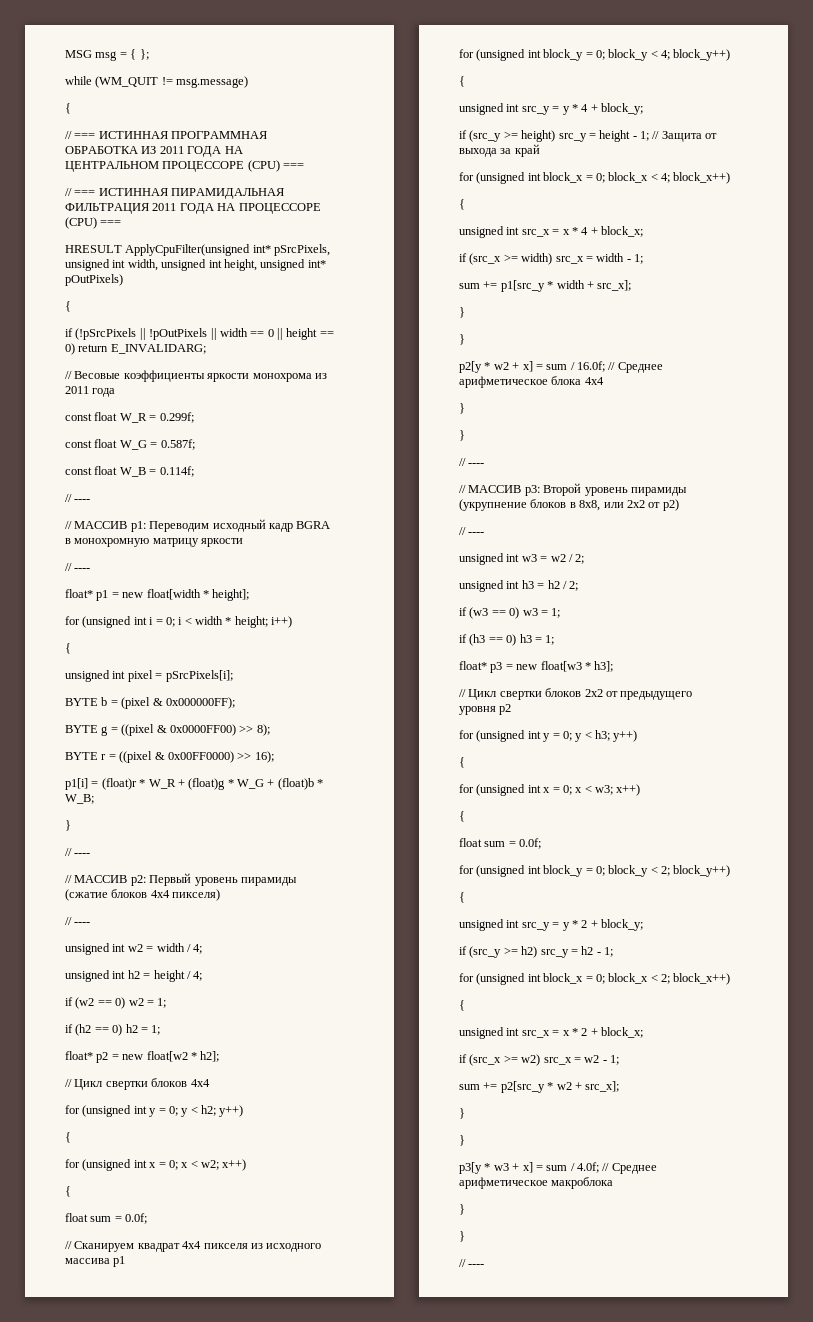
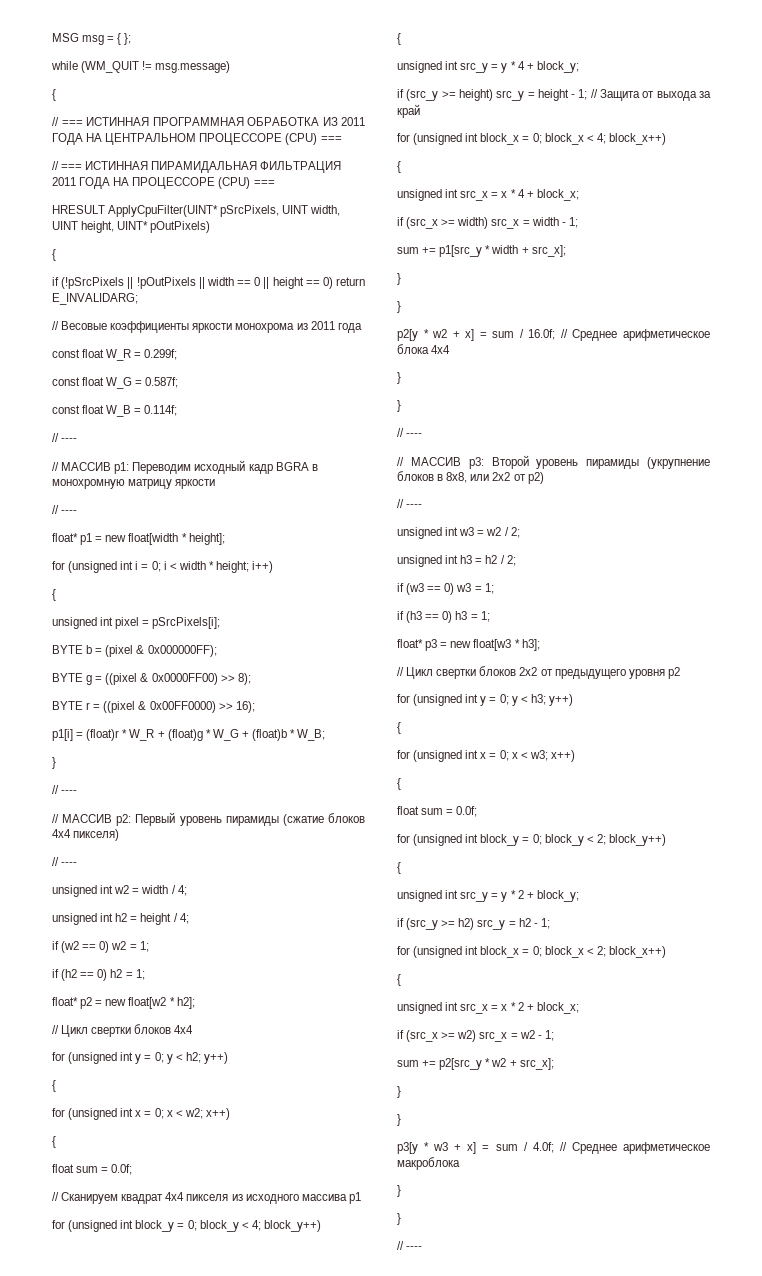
- HRESULT ApplyCpuFilter(unsigned int* pSrcPixels, unsigned int width, unsigned int height, unsigned int* pOutPixels)
+ HRESULT ApplyCpuFilter(UINT* pSrcPixels, UINT width, UINT height, UINT* pOutPixels)

